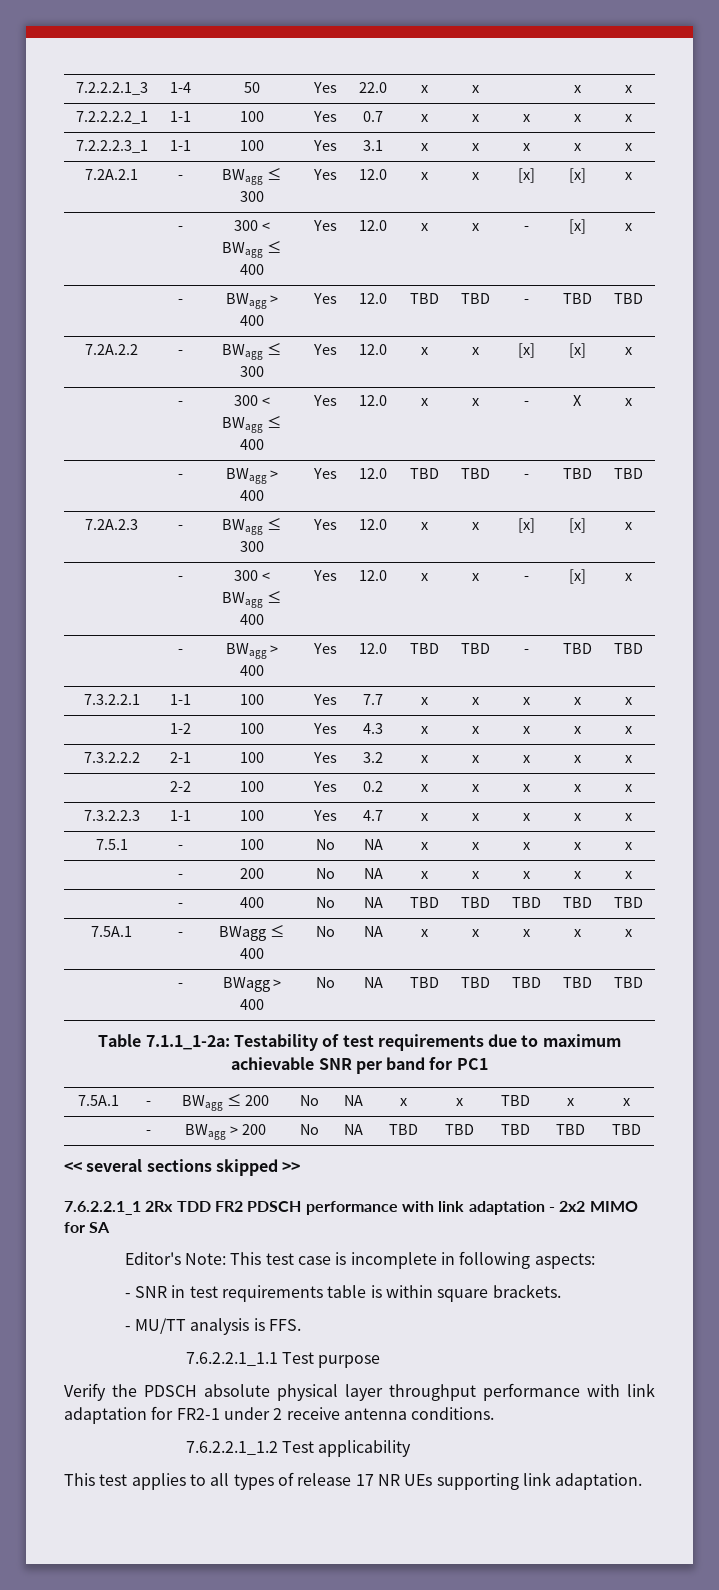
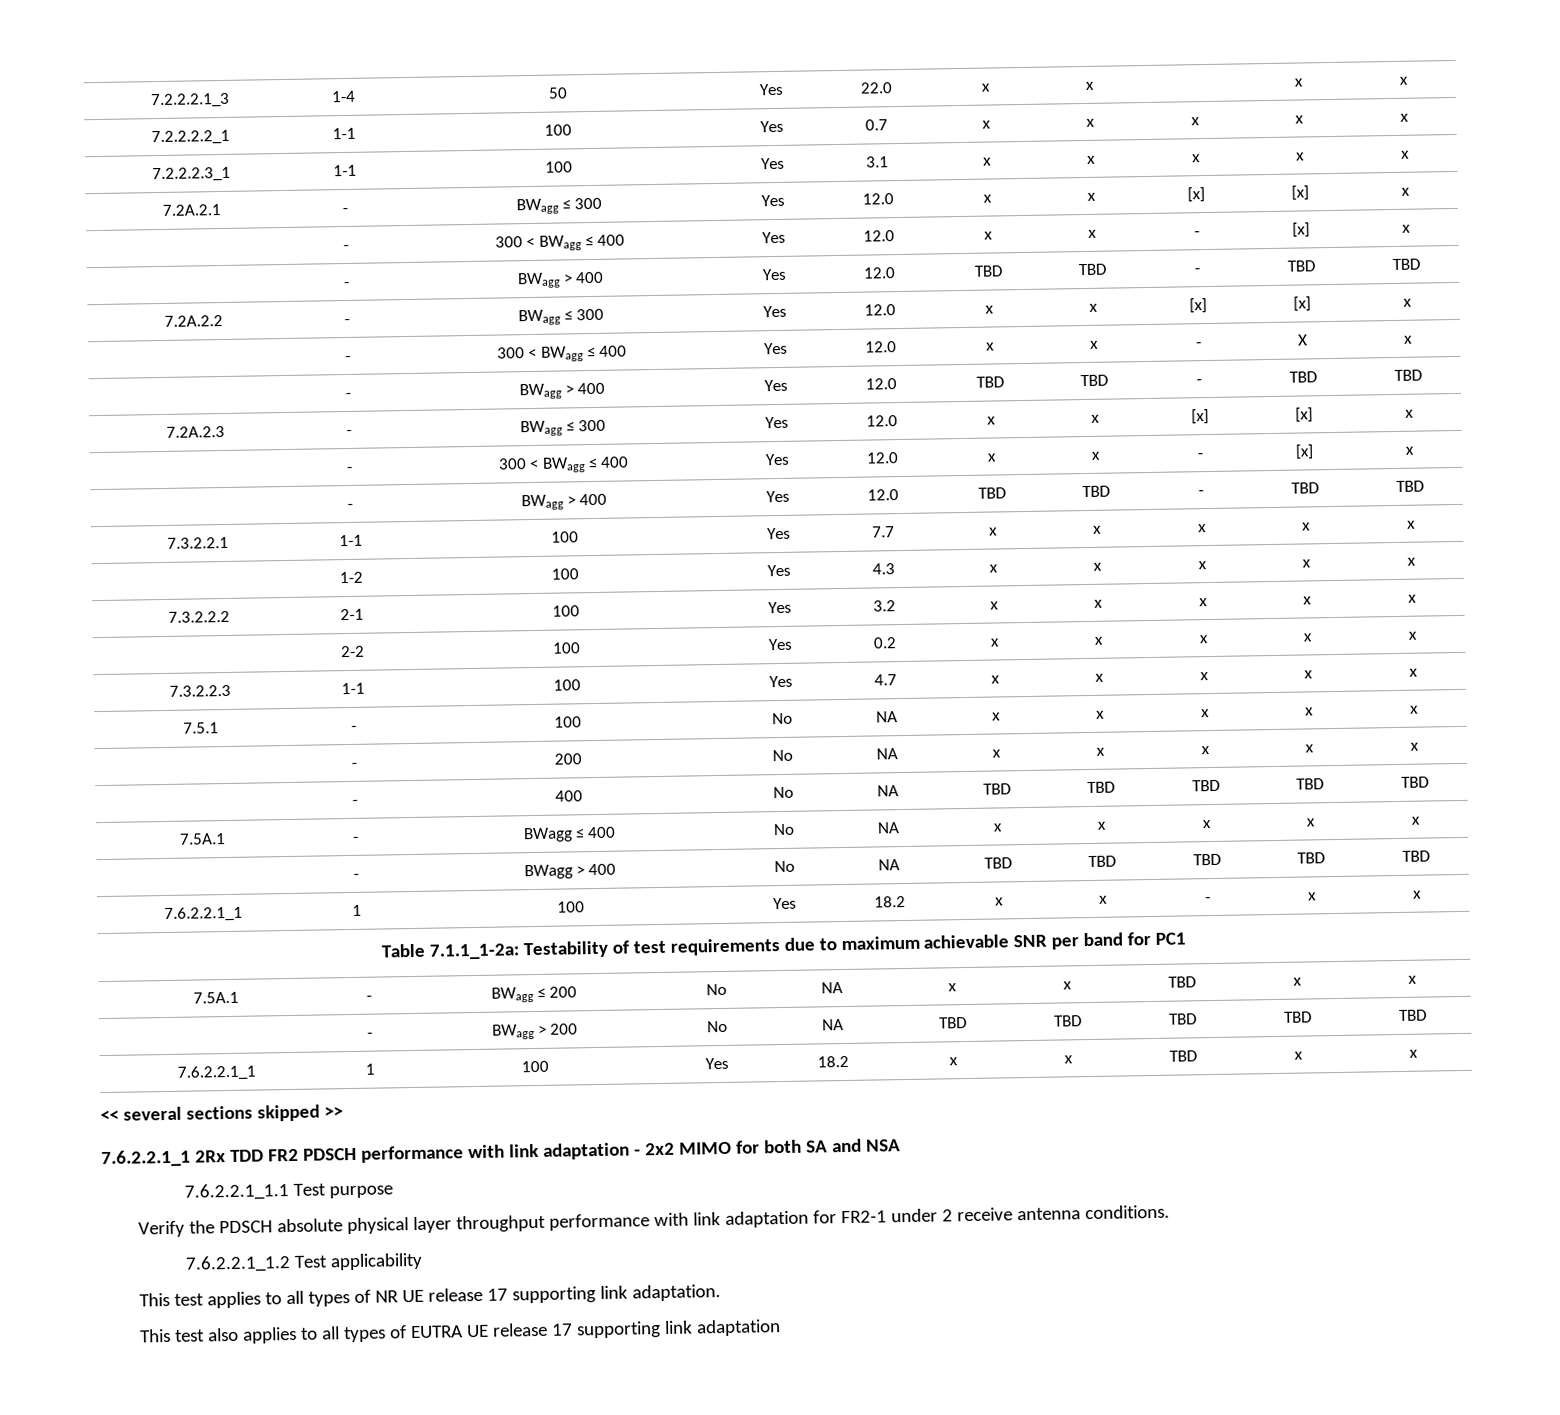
+ 7.6.2.2.1_1 | 1 | 100 | Yes | 18.2 | x | x | - | x | x
+ 7.6.2.2.1_1 | 1 | 100 | Yes | 18.2 | x | x | TBD | x | x
- 7.6.2.2.1_1 2Rx TDD FR2 PDSCH performance with link adaptation - 2x2 MIMO for SA
- Editor's Note: This test case is incomplete in following aspects:
- - SNR in test requirements table is within square brackets.
- - MU/TT analysis is FFS.
+ 7.6.2.2.1_1 2Rx TDD FR2 PDSCH performance with link adaptation - 2x2 MIMO for both SA and NSA
- This test applies to all types of release 17 NR UEs supporting link adaptation.
+ This test applies to all types of NR UE release 17 supporting link adaptation.
+ This test also applies to all types of EUTRA UE release 17 supporting link adaptation

